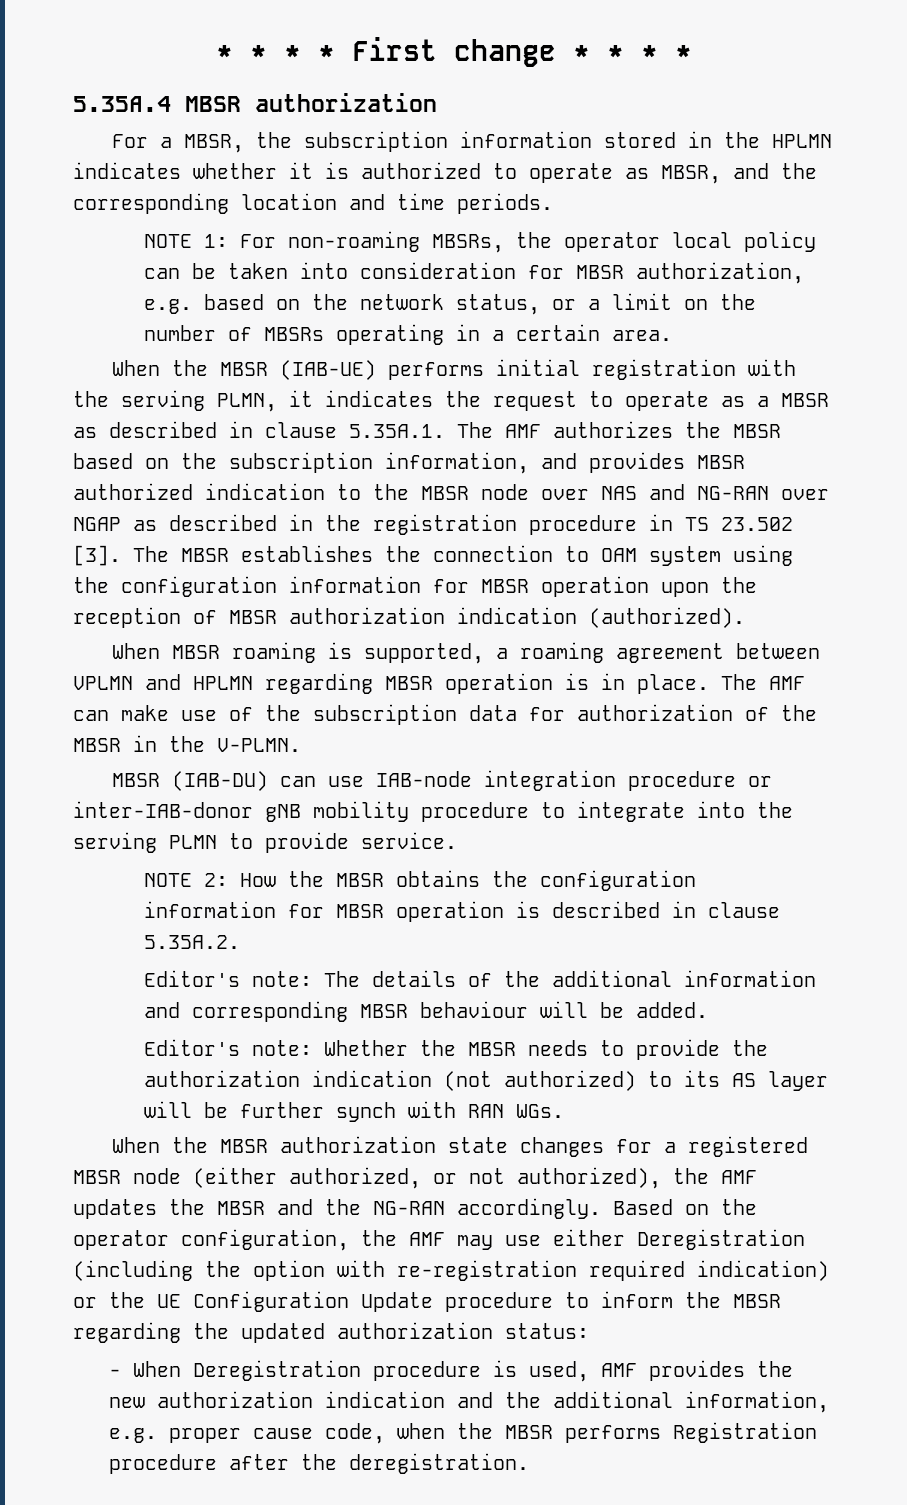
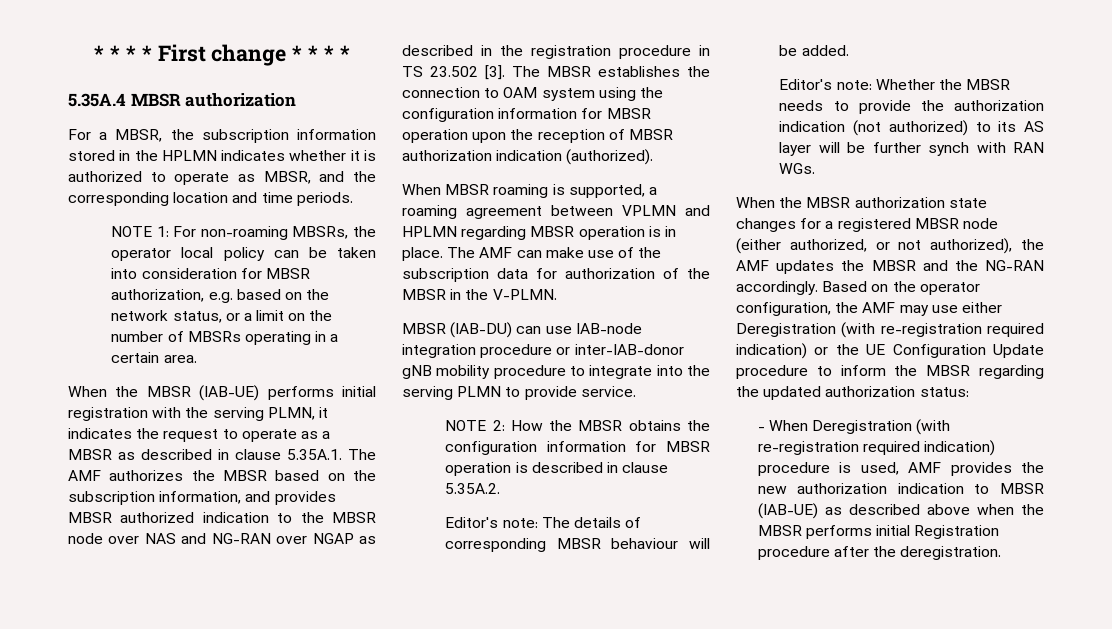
- Editor's note: The details of the additional information and corresponding MBSR behaviour will be added.
+ Editor's note: The details of corresponding MBSR behaviour will be added.
- Based on the operator configuration, the AMF may use either Deregistration (including the option with re-registration required indication) or the UE Configuration Update procedure to inform the MBSR regarding the updated authorization status:
+ Based on the operator configuration, the AMF may use either Deregistration (with re-registration required indication) or the UE Configuration Update procedure to inform the MBSR regarding the updated authorization status:
- - When Deregistration procedure is used, AMF provides the new authorization indication and the additional information, e.g. proper cause code, when the MBSR performs Registration procedure after the deregistration.
+ - When Deregistration (with re-registration required indication) procedure is used, AMF provides the new authorization indication to MBSR (IAB-UE) as described above when the MBSR performs initial Registration procedure after the deregistration.

